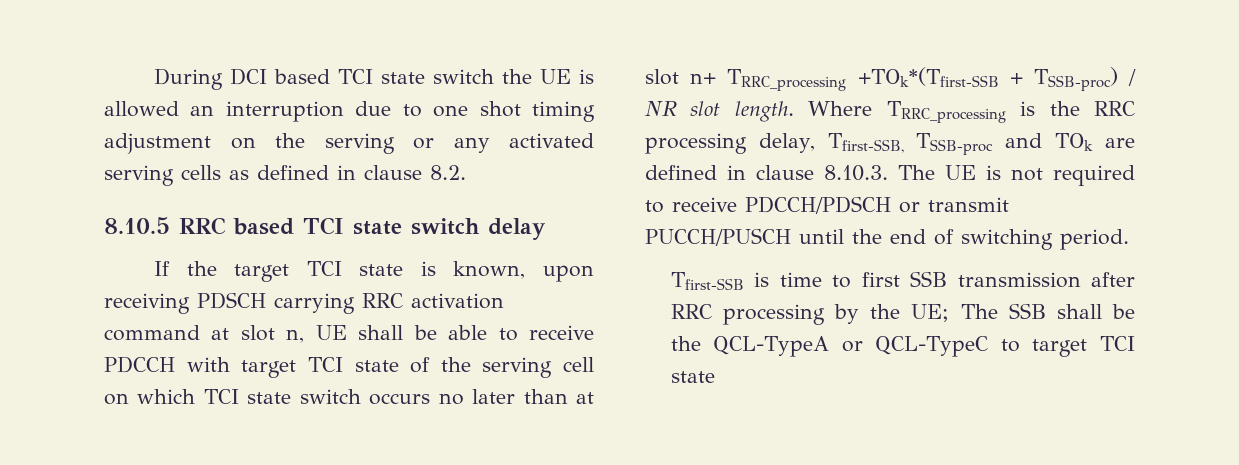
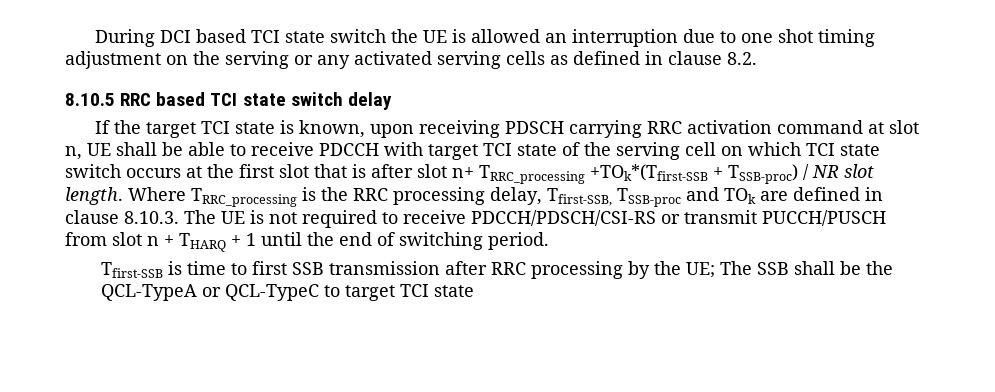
- If the target TCI state is known, upon receiving PDSCH carrying RRC activation command at slot n, UE shall be able to receive PDCCH with target TCI state of the serving cell on which TCI state switch occurs no later than at slot n+ TRRC_processing +TOk*(Tfirst-SSB + TSSB-proc) / NR slot length.
+ If the target TCI state is known, upon receiving PDSCH carrying RRC activation command at slot n, UE shall be able to receive PDCCH with target TCI state of the serving cell on which TCI state switch occurs at the first slot that is after slot n+ TRRC_processing +TOk*(Tfirst-SSB + TSSB-proc) / NR slot length.
- Where TRRC_processing is the RRC processing delay, Tfirst-SSB, TSSB-proc and TOk are defined in clause 8.10.3. The UE is not required to receive PDCCH/PDSCH or transmit PUCCH/PUSCH until the end of switching period.
+ Where TRRC_processing is the RRC processing delay, Tfirst-SSB, TSSB-proc and TOk are defined in clause 8.10.3. The UE is not required to receive PDCCH/PDSCH/CSI-RS or transmit PUCCH/PUSCH from slot n + THARQ + 1 until the end of switching period.

